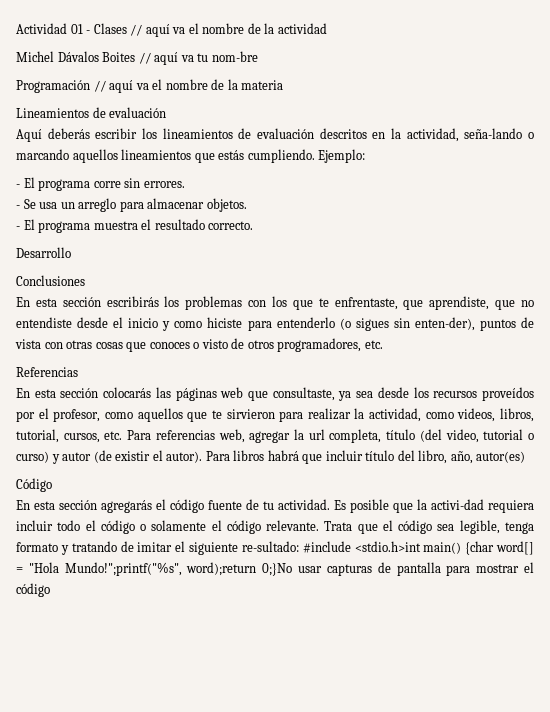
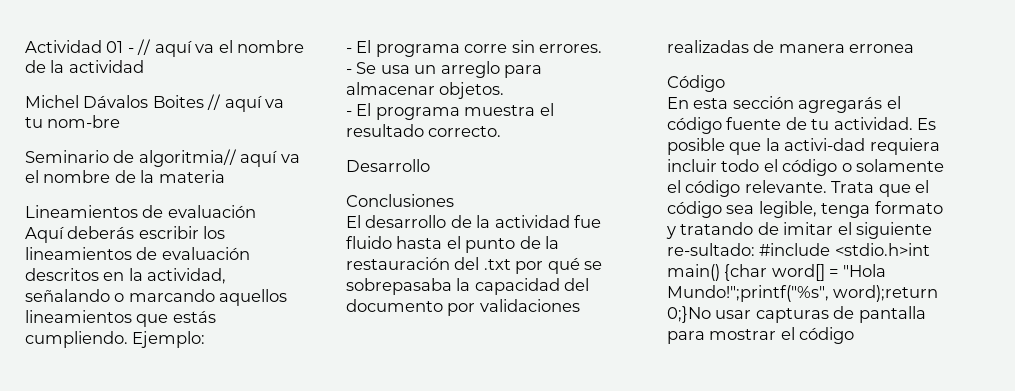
- Actividad 01 - Clases // aquí va el nombre de la actividad
+ Actividad 01 - // aquí va el nombre de la actividad
- Programación // aquí va el nombre de la materia
+ Seminario de algoritmia// aquí va el nombre de la materia
- Aquí deberás escribir los lineamientos de evaluación descritos en la actividad, seña-lando o marcando aquellos lineamientos que estás cumpliendo.
+ Aquí deberás escribir los lineamientos de evaluación descritos en la actividad, señalando o marcando aquellos lineamientos que estás cumpliendo.
- En esta sección escribirás los problemas con los que te enfrentaste, que aprendiste, que no entendiste desde el inicio y como hiciste para entenderlo (o sigues sin enten-der), puntos de vista con otras cosas que conoces o visto de otros programadores, etc.
- Referencias
- En esta sección colocarás las páginas web que consultaste, ya sea desde los recursos proveídos por el profesor, como aquellos que te sirvieron para realizar la actividad, como videos, libros, tutorial, cursos, etc. Para referencias web, agregar la url completa, título (del video, tutorial o curso) y autor (de existir el autor). Para libros habrá que incluir título del libro, año, autor(es)
+ El desarrollo de la actividad fue fluido hasta el punto de la restauración del .txt por qué se sobrepasaba la capacidad del documento por validaciones realizadas de manera erronea

